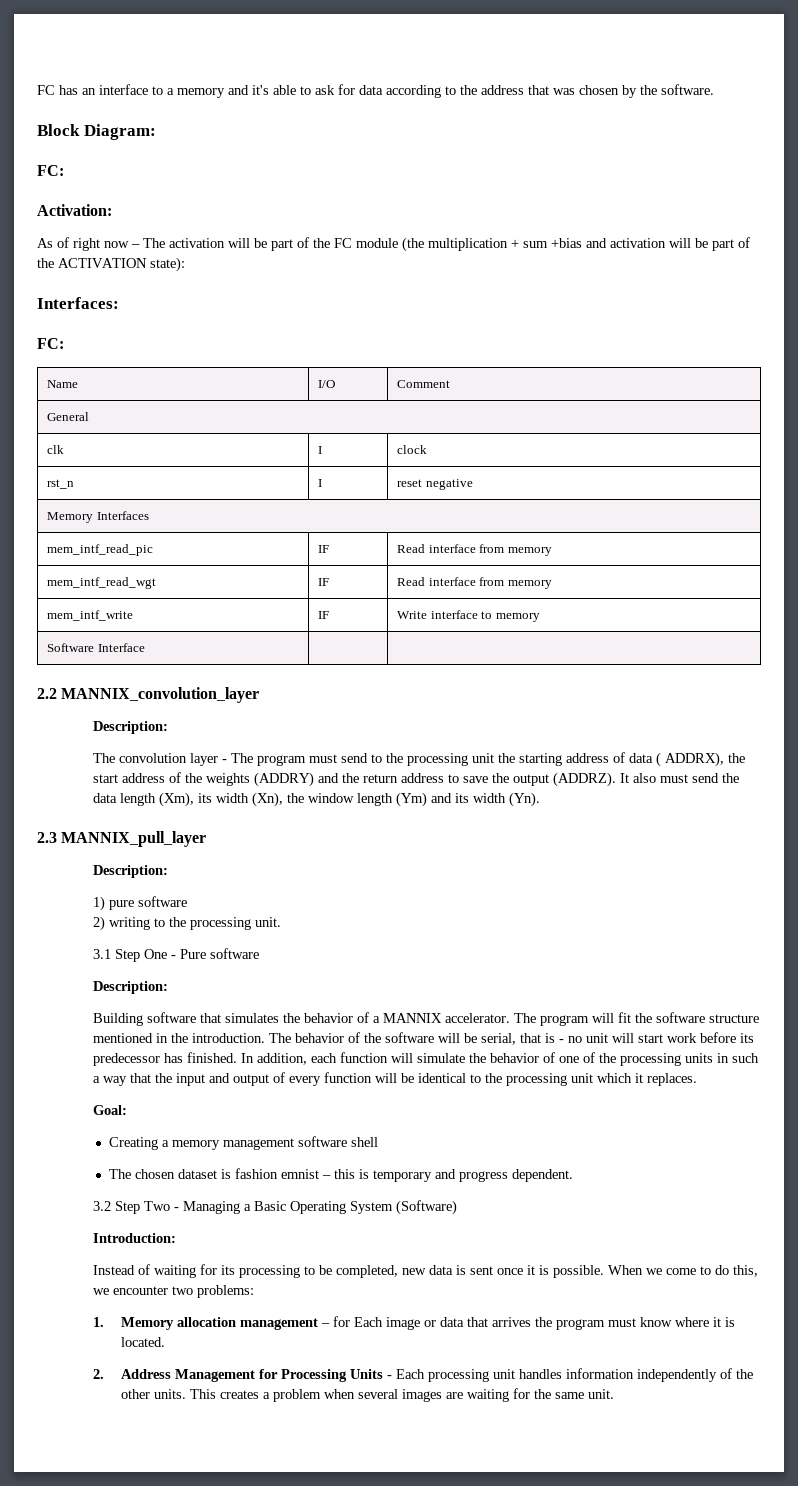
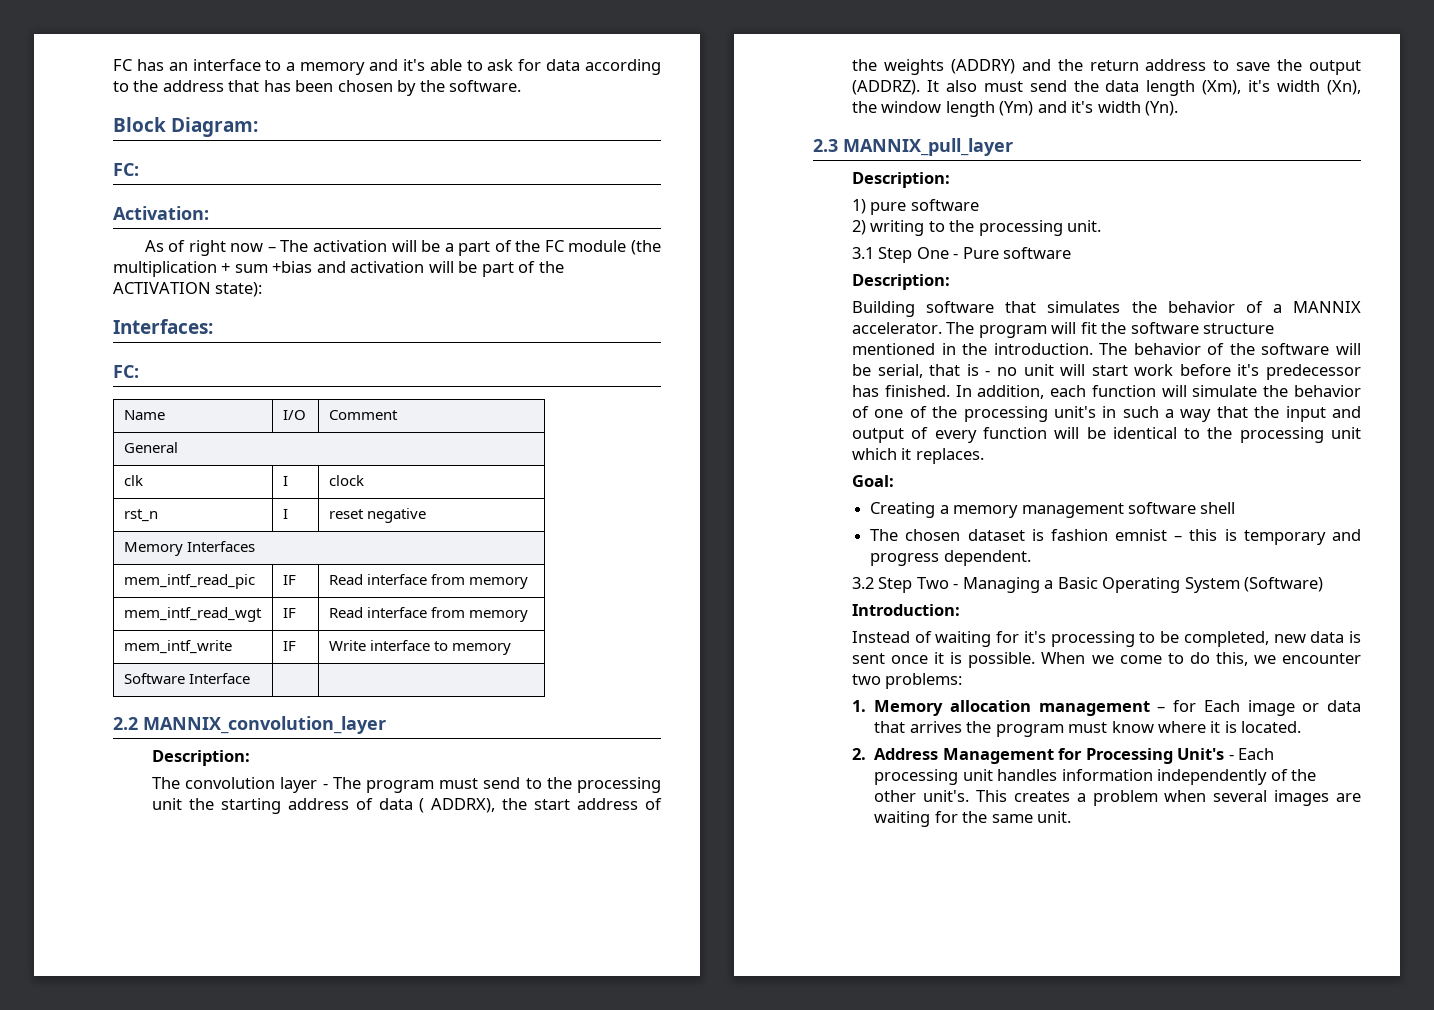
- FC has an interface to a memory and it's able to ask for data according to the address that was chosen by the software.
+ FC has an interface to a memory and it's able to ask for data according to the address that has been chosen by the software.
- As of right now – The activation will be part of the FC module (the multiplication + sum +bias and activation will be part of the ACTIVATION state):
+ As of right now – The activation will be a part of the FC module (the multiplication + sum +bias and activation will be part of the ACTIVATION state):
- It also must send the data length (Xm), its width (Xn), the window length (Ym) and its width (Yn).
+ It also must send the data length (Xm), it's width (Xn), the window length (Ym) and it's width (Yn).
- The behavior of the software will be serial, that is - no unit will start work before its predecessor has finished.
+ The behavior of the software will be serial, that is - no unit will start work before it's predecessor has finished.
- In addition, each function will simulate the behavior of one of the processing units in such a way that the input and output of every function will be identical to the processing unit which it replaces.
+ In addition, each function will simulate the behavior of one of the processing unit's in such a way that the input and output of every function will be identical to the processing unit which it replaces.
- Instead of waiting for its processing to be completed, new data is sent once it is possible.
+ Instead of waiting for it's processing to be completed, new data is sent once it is possible.
- 2. Address Management for Processing Units - Each processing unit handles information independently of the other units.
+ 2. Address Management for Processing Unit's - Each processing unit handles information independently of the other unit's.

